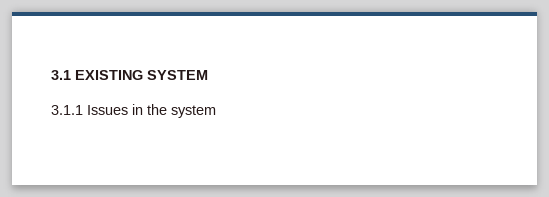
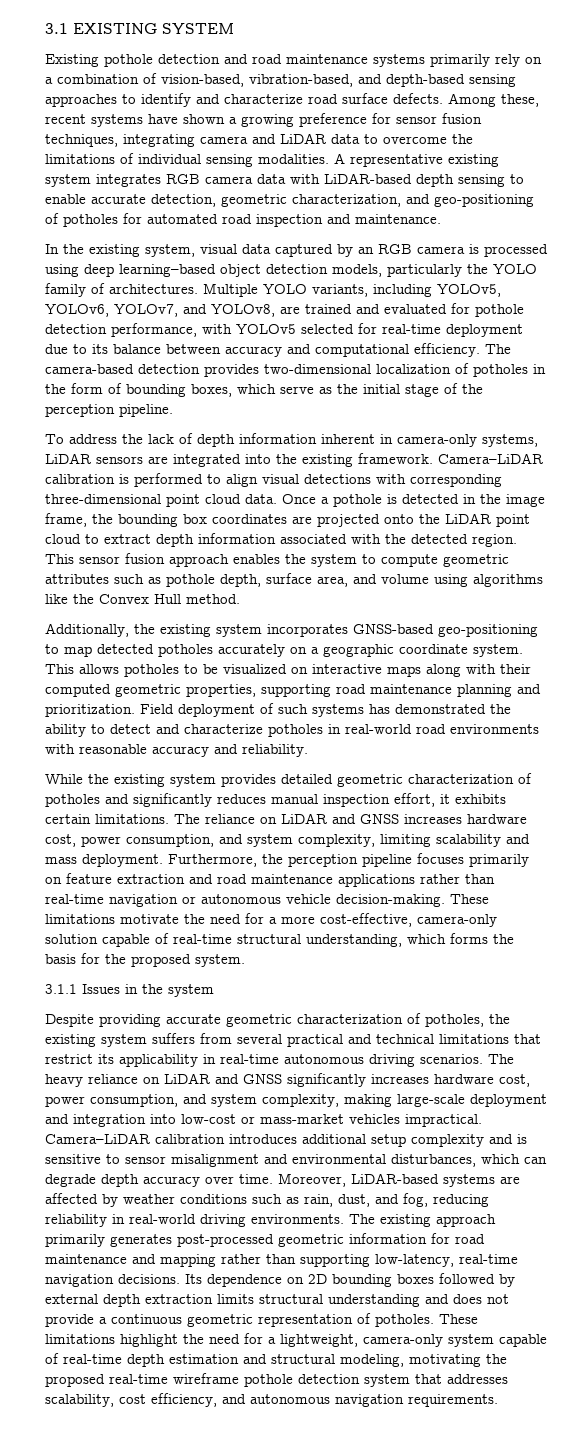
+ Existing pothole detection and road maintenance systems primarily rely on a combination of vision-based, vibration-based, and depth-based sensing approaches to identify and characterize road surface defects. Among these, recent systems have shown a growing preference for sensor fusion techniques, integrating camera and LiDAR data to overcome the limitations of individual sensing modalities. A representative existing system integrates RGB camera data with LiDAR-based depth sensing to enable accurate detection, geometric characterization, and geo-positioning of potholes for automated road inspection and maintenance.
+ In the existing system, visual data captured by an RGB camera is processed using deep learning–based object detection models, particularly the YOLO family of architectures. Multiple YOLO variants, including YOLOv5, YOLOv6, YOLOv7, and YOLOv8, are trained and evaluated for pothole detection performance, with YOLOv5 selected for real-time deployment due to its balance between accuracy and computational efficiency. The camera-based detection provides two-dimensional localization of potholes in the form of bounding boxes, which serve as the initial stage of the perception pipeline.
+ To address the lack of depth information inherent in camera-only systems, LiDAR sensors are integrated into the existing framework. Camera–LiDAR calibration is performed to align visual detections with corresponding three-dimensional point cloud data. Once a pothole is detected in the image frame, the bounding box coordinates are projected onto the LiDAR point cloud to extract depth information associated with the detected region. This sensor fusion approach enables the system to compute geometric attributes such as pothole depth, surface area, and volume using algorithms like the Convex Hull method.
+ Additionally, the existing system incorporates GNSS-based geo-positioning to map detected potholes accurately on a geographic coordinate system. This allows potholes to be visualized on interactive maps along with their computed geometric properties, supporting road maintenance planning and prioritization. Field deployment of such systems has demonstrated the ability to detect and characterize potholes in real-world road environments with reasonable accuracy and reliability.
+ While the existing system provides detailed geometric characterization of potholes and significantly reduces manual inspection effort, it exhibits certain limitations. The reliance on LiDAR and GNSS increases hardware cost, power consumption, and system complexity, limiting scalability and mass deployment. Furthermore, the perception pipeline focuses primarily on feature extraction and road maintenance applications rather than real-time navigation or autonomous vehicle decision-making. These limitations motivate the need for a more cost-effective, camera-only solution capable of real-time structural understanding, which forms the basis for the proposed system.
+ Despite providing accurate geometric characterization of potholes, the existing system suffers from several practical and technical limitations that restrict its applicability in real-time autonomous driving scenarios. The heavy reliance on LiDAR and GNSS significantly increases hardware cost, power consumption, and system complexity, making large-scale deployment and integration into low-cost or mass-market vehicles impractical. Camera–LiDAR calibration introduces additional setup complexity and is sensitive to sensor misalignment and environmental disturbances, which can degrade depth accuracy over time. Moreover, LiDAR-based systems are affected by weather conditions such as rain, dust, and fog, reducing reliability in real-world driving environments. The existing approach primarily generates post-processed geometric information for road maintenance and mapping rather than supporting low-latency, real-time navigation decisions. Its dependence on 2D bounding boxes followed by external depth extraction limits structural understanding and does not provide a continuous geometric representation of potholes. These limitations highlight the need for a lightweight, camera-only system capable of real-time depth estimation and structural modeling, motivating the proposed real-time wireframe pothole detection system that addresses scalability, cost efficiency, and autonomous navigation requirements.

